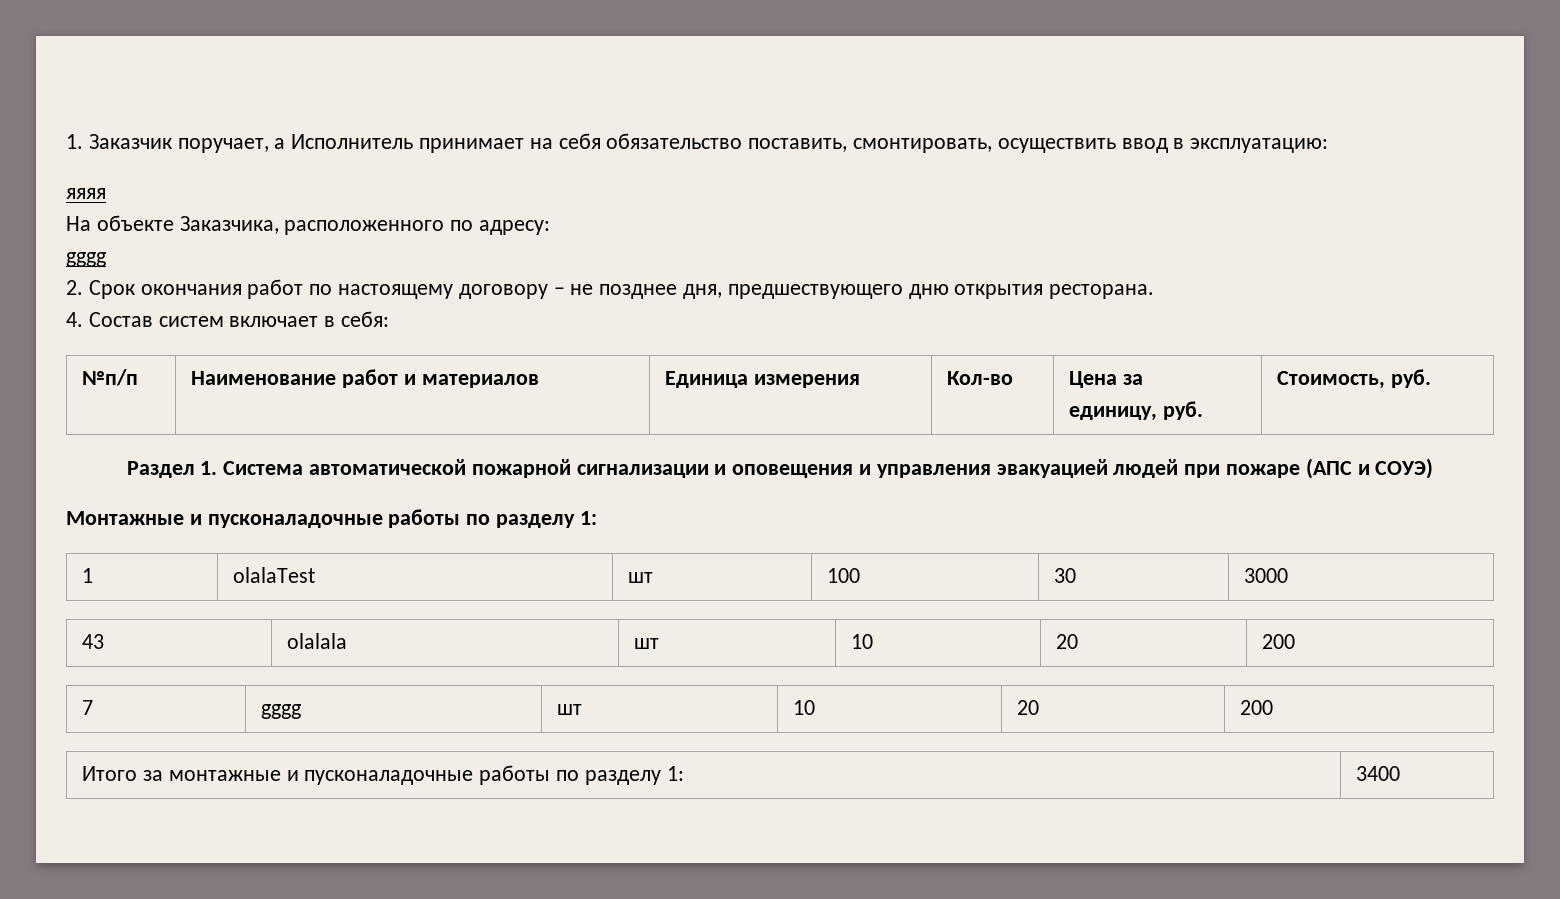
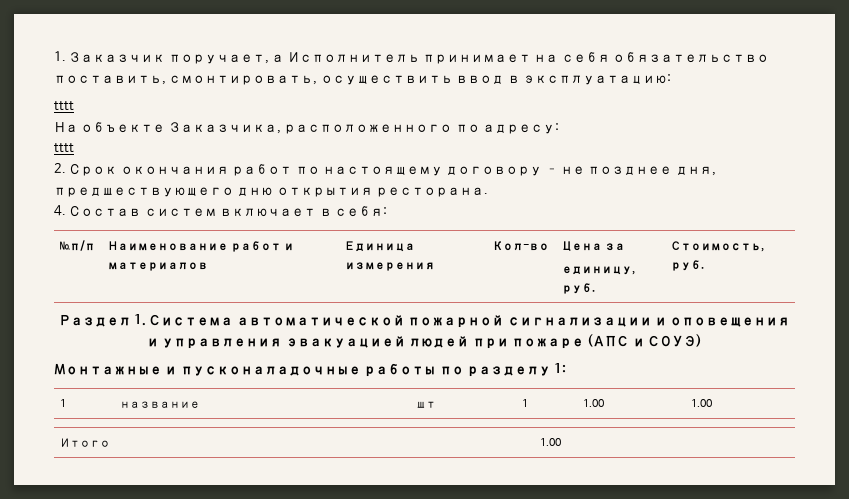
  1. Заказчик поручает, а Исполнитель принимает на себя обязательство поставить, смонтировать, осуществить ввод в эксплуатацию:
- яяяя
+ tttt
  На объекте Заказчика, расположенного по адресу:
- gggg
+ tttt
- 1 | olalaTest | шт | 100 | 30 | 3000
- 43 | olalala | шт | 10 | 20 | 200
- 7 | gggg | шт | 10 | 20 | 200
- Итого за монтажные и пусконаладочные работы по разделу 1: | 3400
+ 1 | название | шт | 1 | 1.00 | 1.00
+ Итого | 1.00

